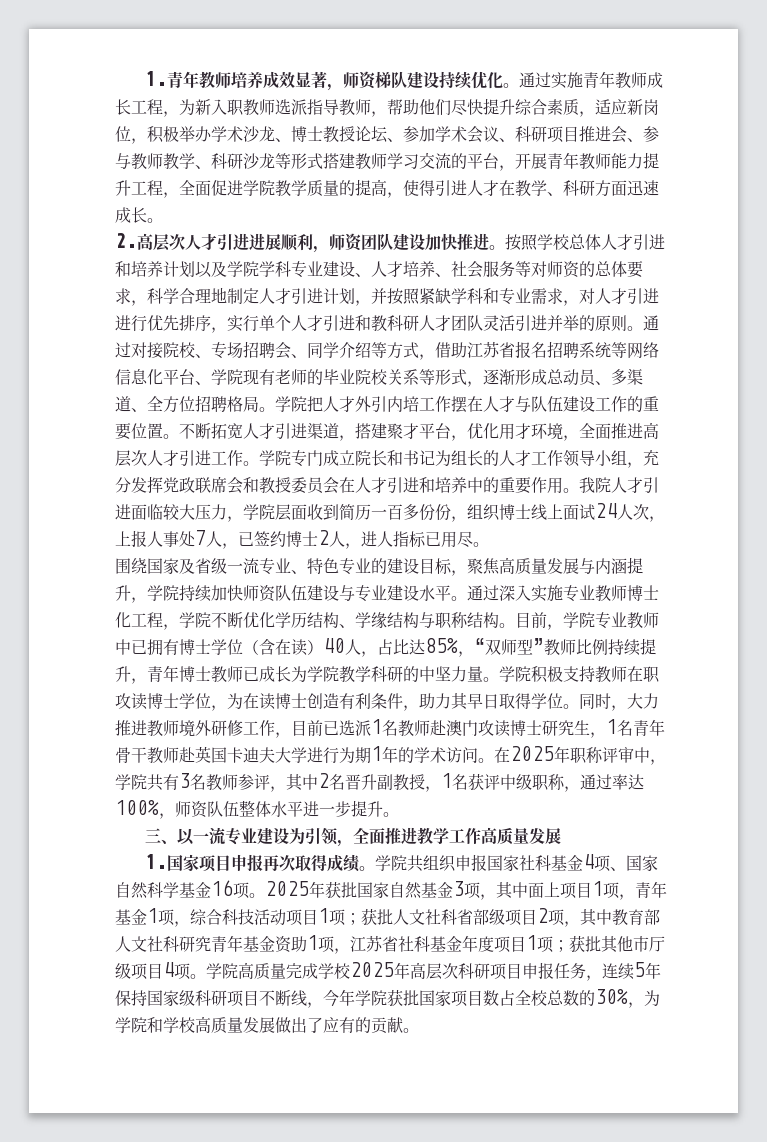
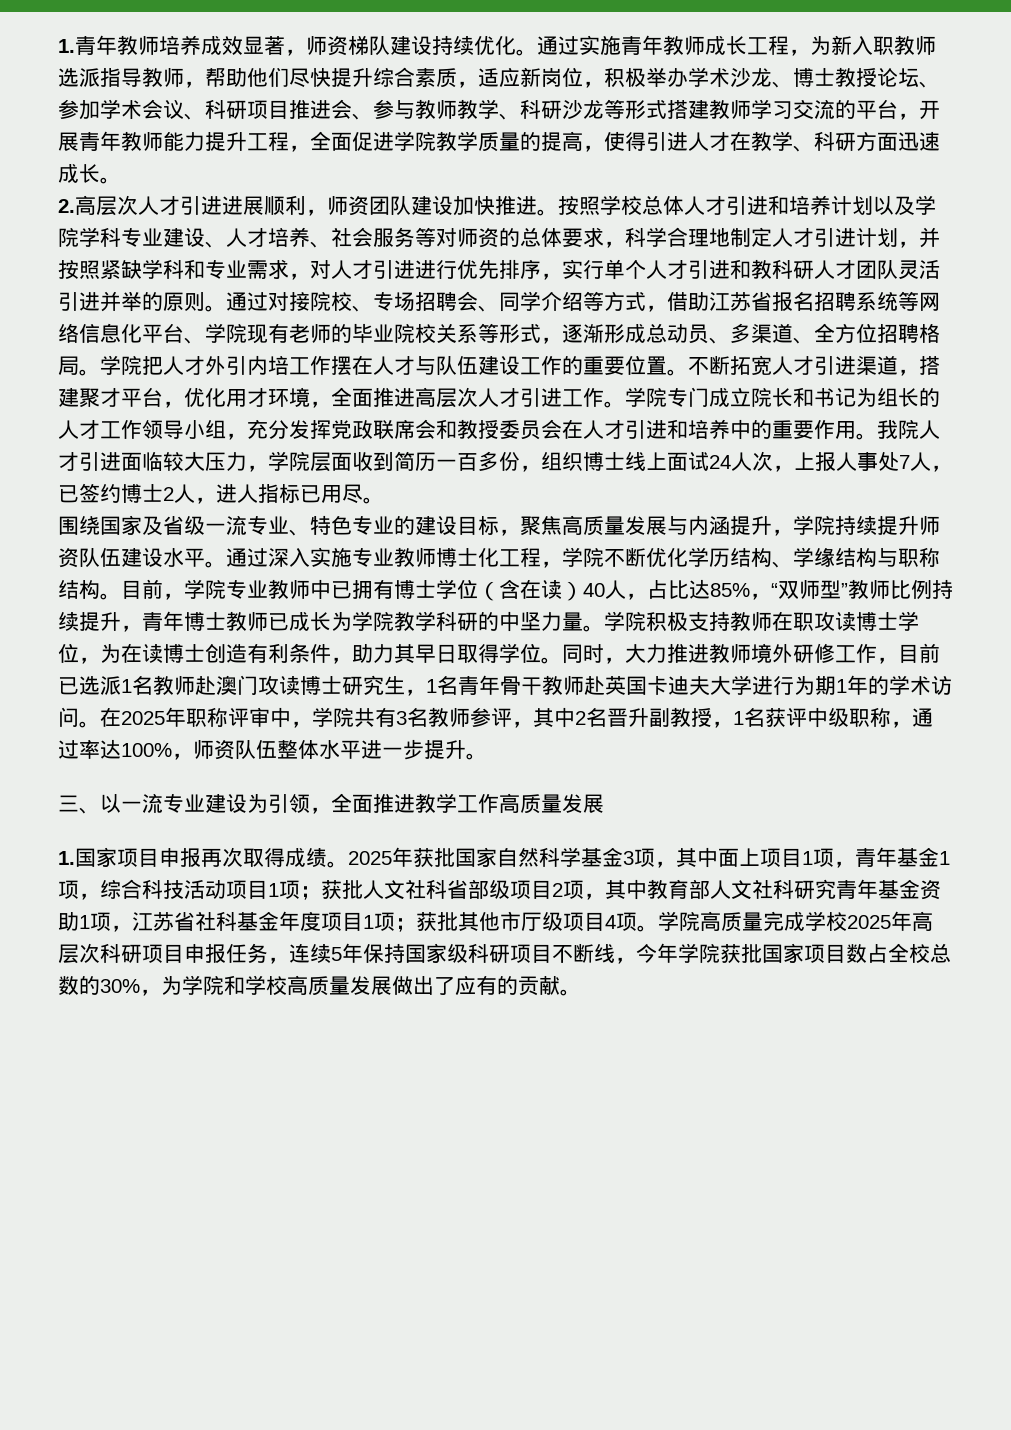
- 我院人才引进面临较大压力，学院层面收到简历一百多份份，组织博士线上面试24人次，上报人事处7人，已签约博士2人，进人指标已用尽。
+ 我院人才引进面临较大压力，学院层面收到简历一百多份，组织博士线上面试24人次，上报人事处7人，已签约博士2人，进人指标已用尽。
- 围绕国家及省级一流专业、特色专业的建设目标，聚焦高质量发展与内涵提升，学院持续加快师资队伍建设与专业建设水平。
+ 围绕国家及省级一流专业、特色专业的建设目标，聚焦高质量发展与内涵提升，学院持续提升师资队伍建设水平。
- 学院共组织申报国家社科基金4项、国家自然科学基金16项。
- 2025年获批国家自然基金3项，其中面上项目1项，青年基金1项，综合科技活动项目1项；获批人文社科省部级项目2项，其中教育部人文社科研究青年基金资助1项，江苏省社科基金年度项目1项；获批其他市厅级项目4项。
+ 2025年获批国家自然科学基金3项，其中面上项目1项，青年基金1项，综合科技活动项目1项；获批人文社科省部级项目2项，其中教育部人文社科研究青年基金资助1项，江苏省社科基金年度项目1项；获批其他市厅级项目4项。

